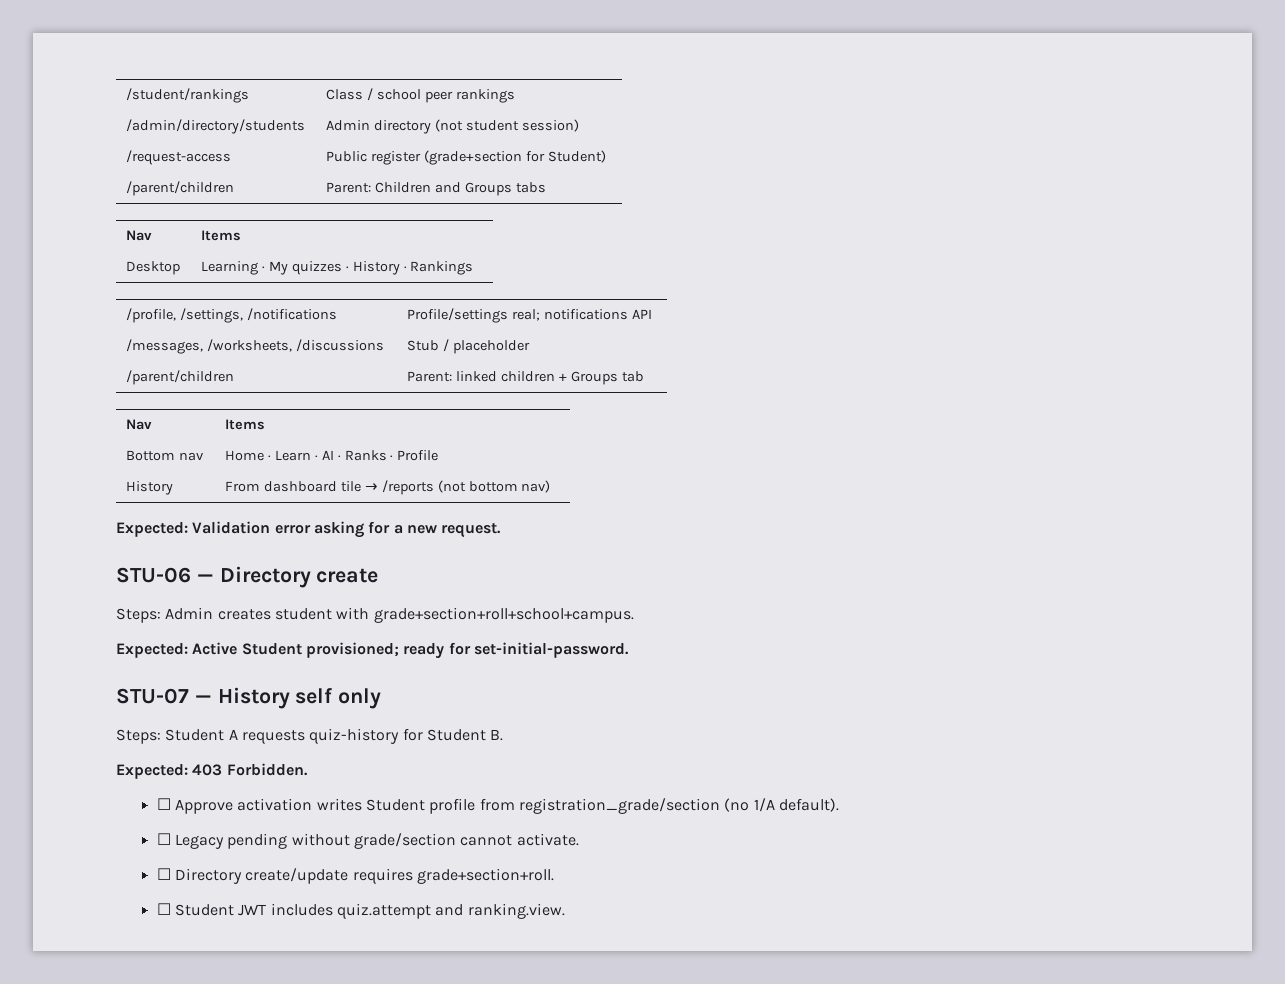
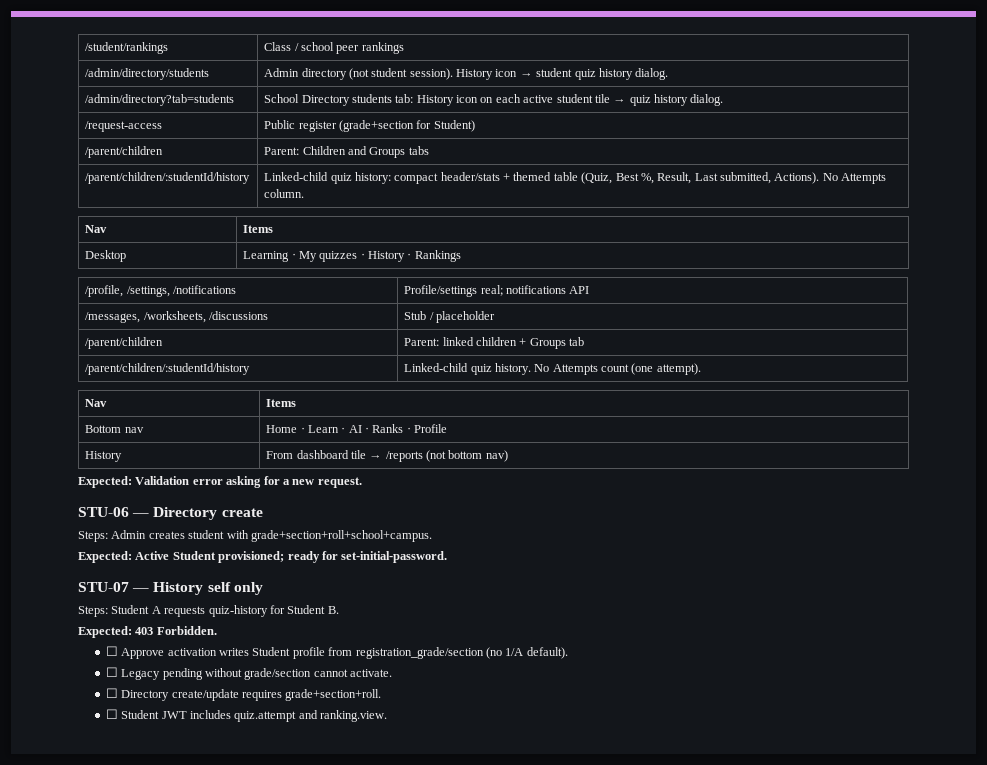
- /admin/directory/students | Admin directory (not student session)
+ /admin/directory/students | Admin directory (not student session). History icon → student quiz history dialog.
+ /admin/directory?tab=students | School Directory students tab: History icon on each active student tile → quiz history dialog.
+ /parent/children/:studentId/history | Linked-child quiz history: compact header/stats + themed table (Quiz, Best %, Result, Last submitted, Actions). No Attempts column.
+ /parent/children/:studentId/history | Linked-child quiz history. No Attempts count (one attempt).

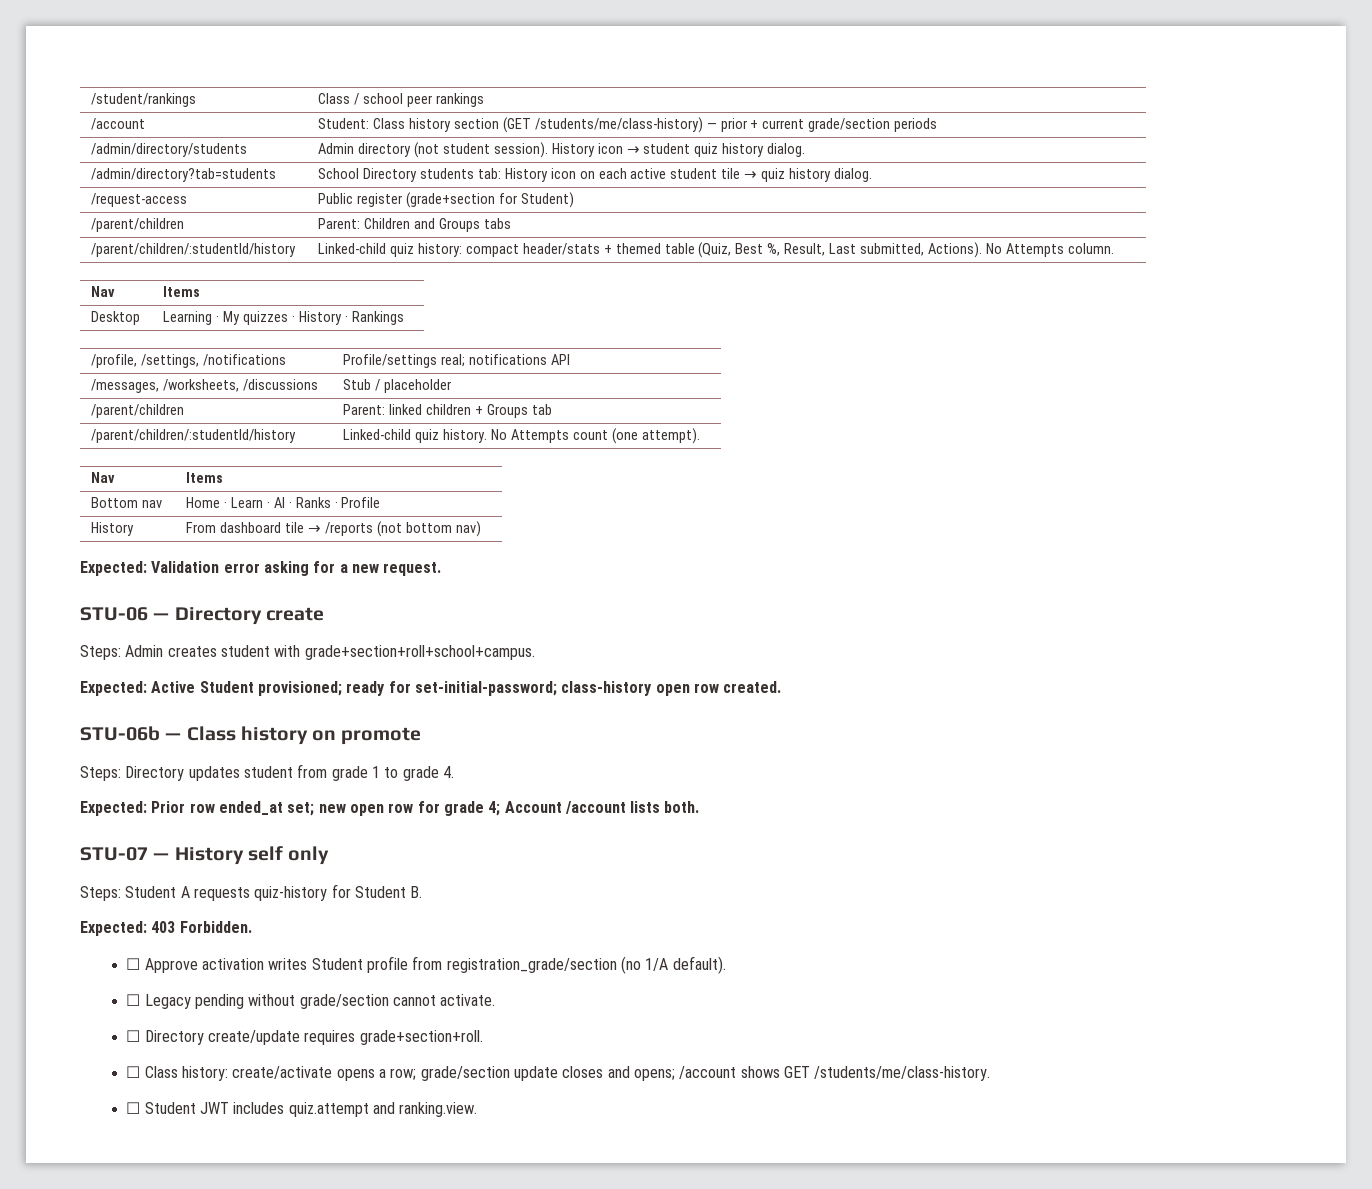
+ /account | Student: Class history section (GET /students/me/class-history) — prior + current grade/section periods
- Expected: Active Student provisioned; ready for set-initial-password.
+ Expected: Active Student provisioned; ready for set-initial-password; class-history open row created.
+ STU-06b — Class history on promote
+ Steps: Directory updates student from grade 1 to grade 4.
+ Expected: Prior row ended_at set; new open row for grade 4; Account /account lists both.
+ ☐ Class history: create/activate opens a row; grade/section update closes and opens; /account shows GET /students/me/class-history.

